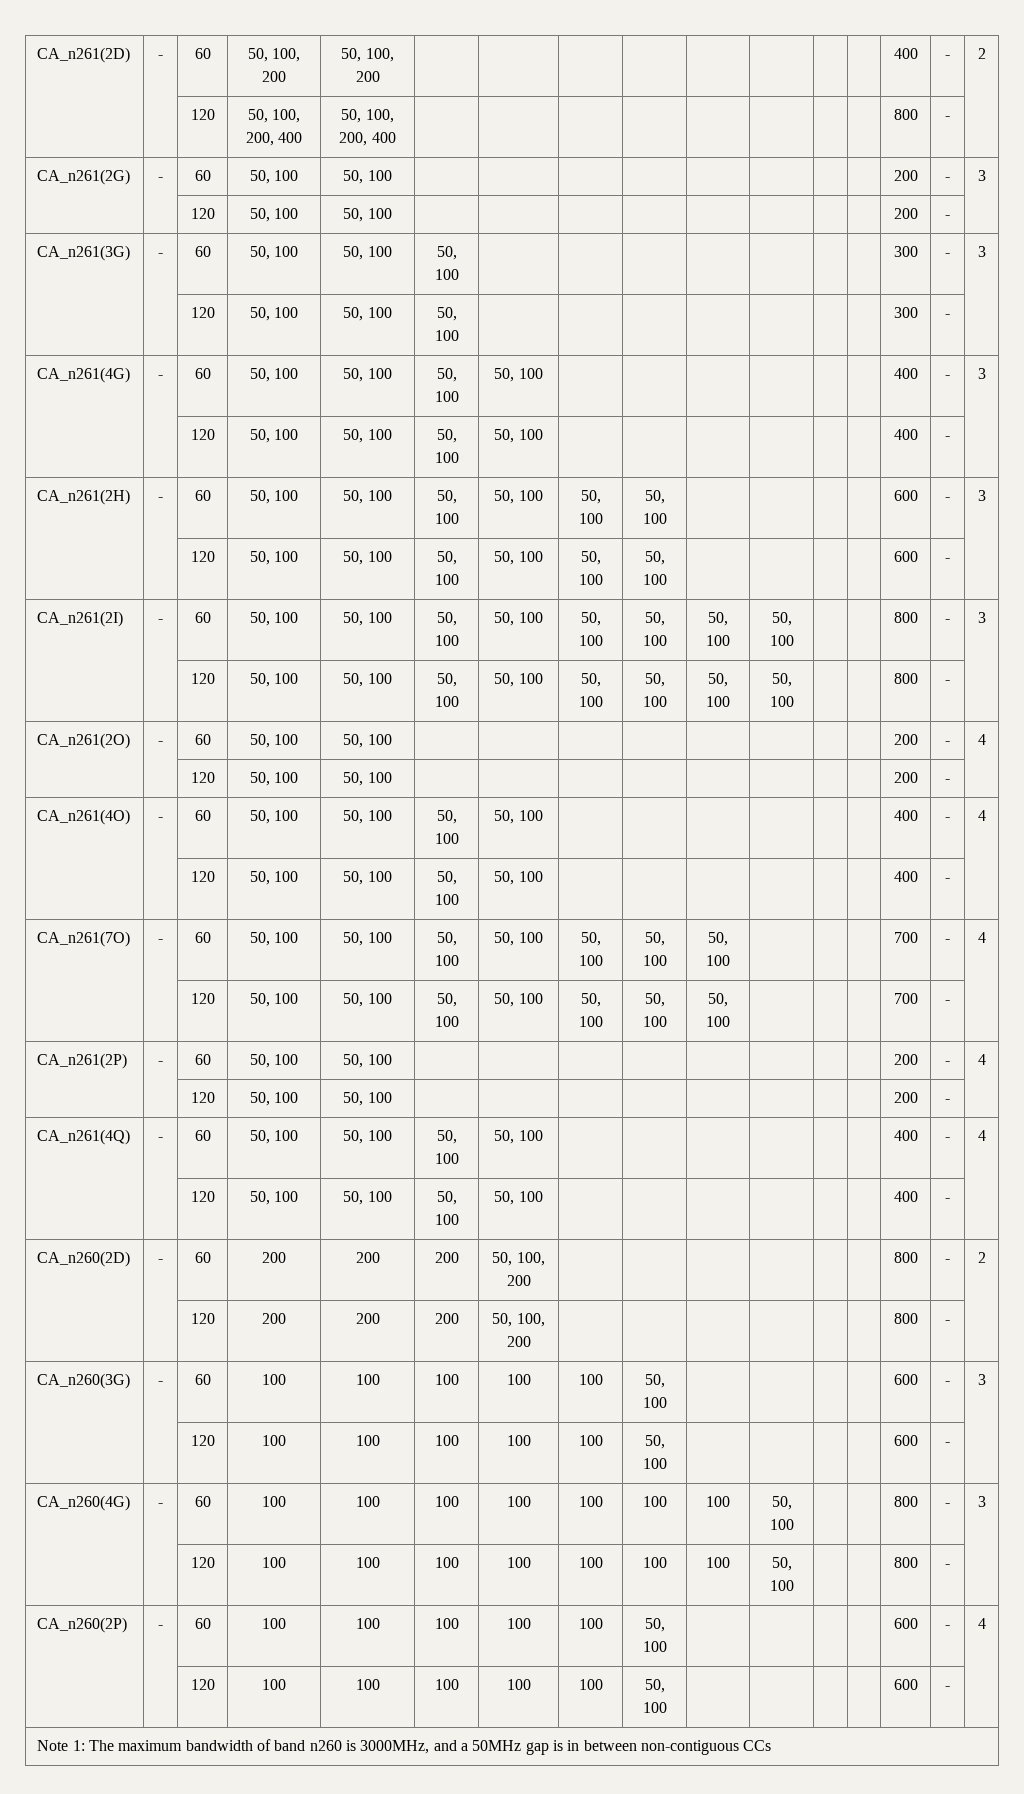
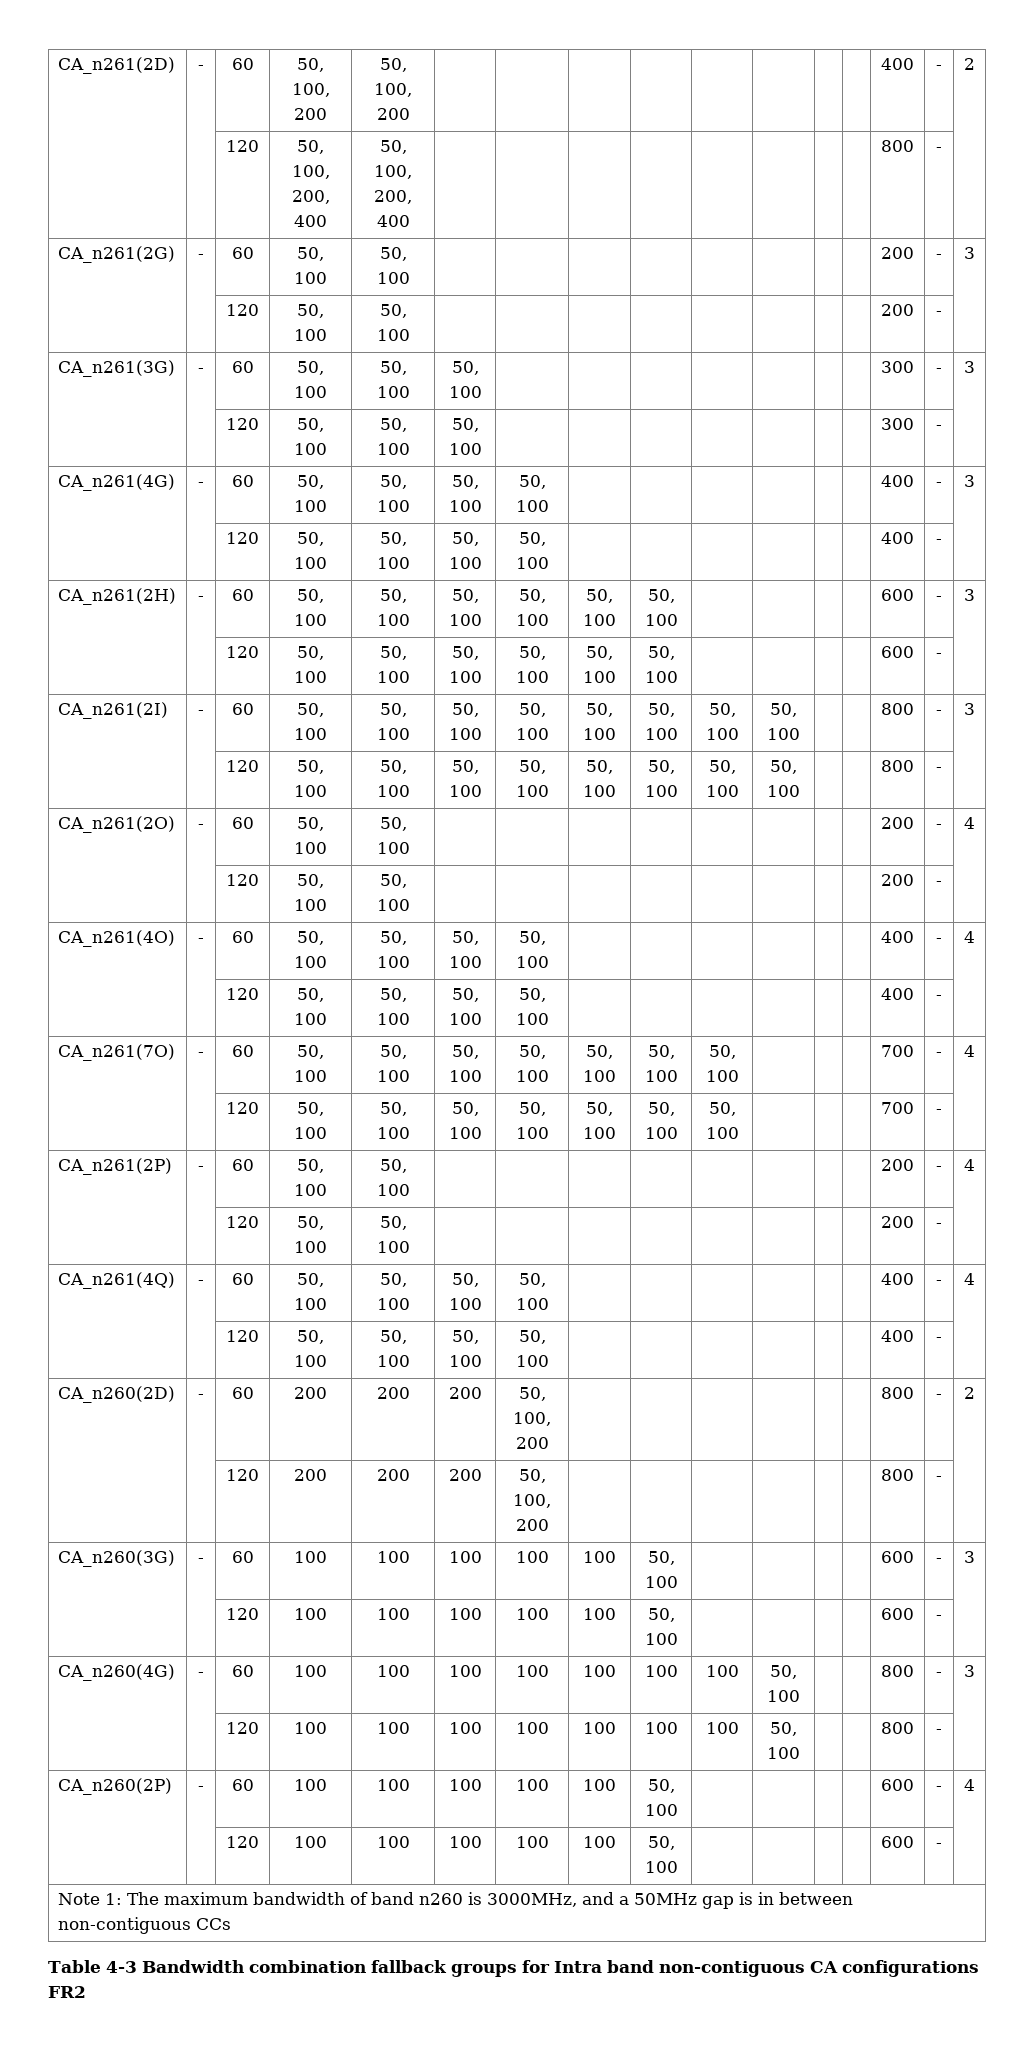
+ Table 4-3 Bandwidth combination fallback groups for Intra band non-contiguous CA configurations FR2

